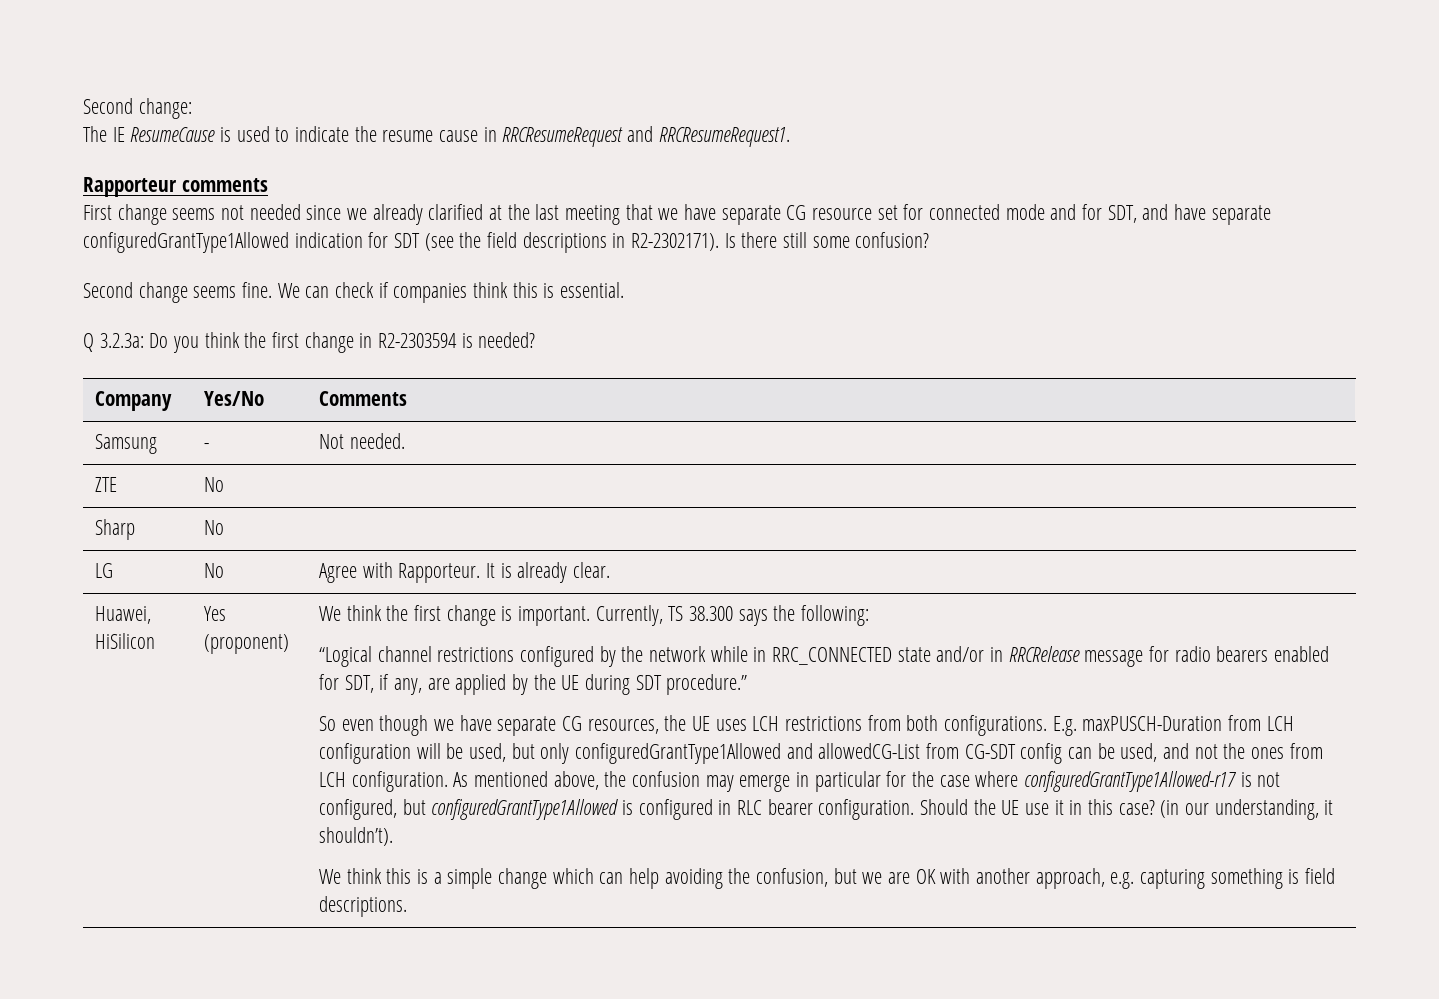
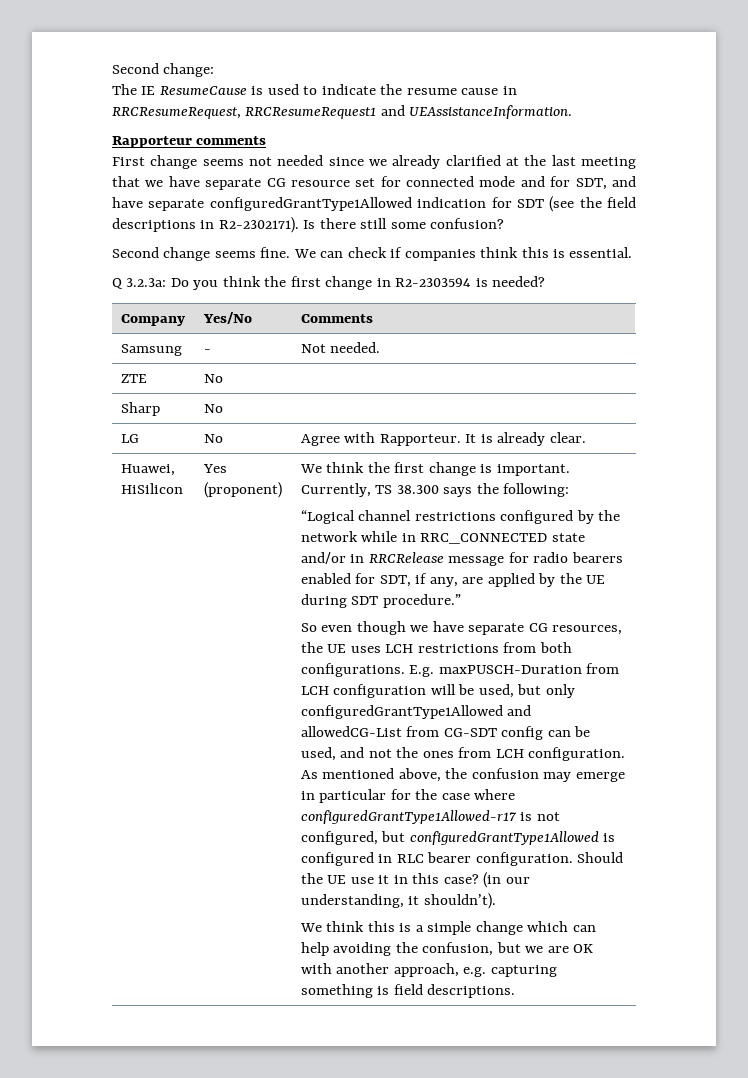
- The IE ResumeCause is used to indicate the resume cause in RRCResumeRequest and RRCResumeRequest1.
+ The IE ResumeCause is used to indicate the resume cause in RRCResumeRequest, RRCResumeRequest1 and UEAssistanceInformation.

